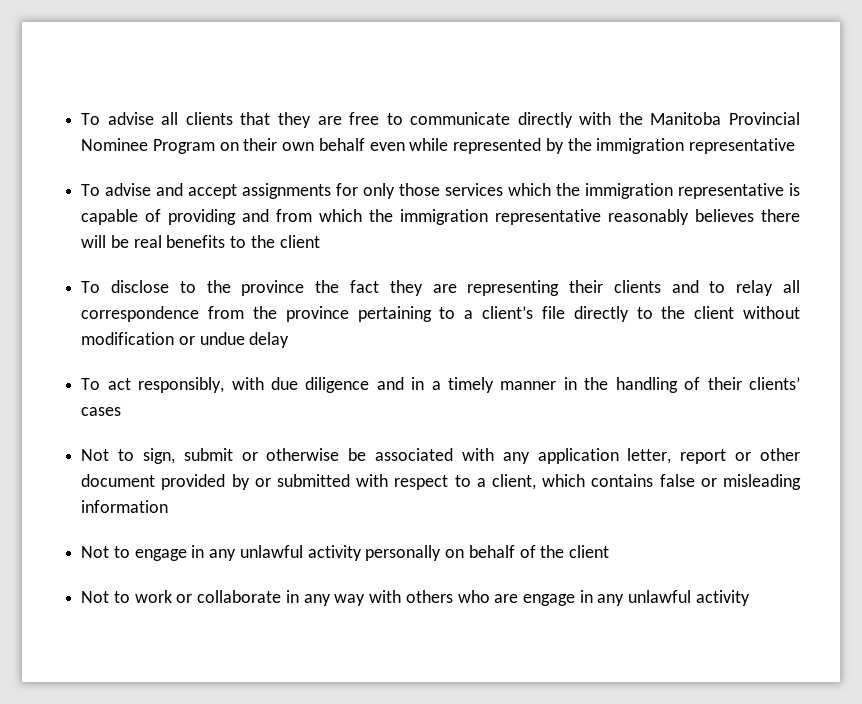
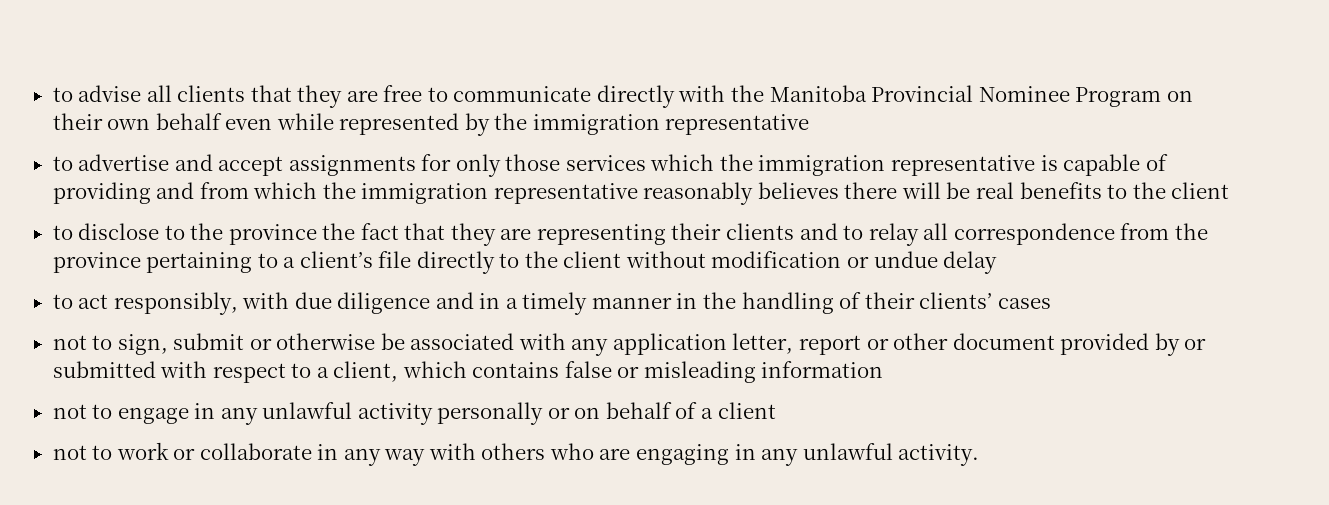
- To advise all clients that they are free to communicate directly with the Manitoba Provincial Nominee Program on their own behalf even while represented by the immigration representative
+ to advise all clients that they are free to communicate directly with the Manitoba Provincial Nominee Program on their own behalf even while represented by the immigration representative
- To advise and accept assignments for only those services which the immigration representative is capable of providing and from which the immigration representative reasonably believes there will be real benefits to the client
+ to advertise and accept assignments for only those services which the immigration representative is capable of providing and from which the immigration representative reasonably believes there will be real benefits to the client
- To disclose to the province the fact they are representing their clients and to relay all correspondence from the province pertaining to a client’s file directly to the client without modification or undue delay
+ to disclose to the province the fact that they are representing their clients and to relay all correspondence from the province pertaining to a client’s file directly to the client without modification or undue delay
- To act responsibly, with due diligence and in a timely manner in the handling of their clients’ cases
+ to act responsibly, with due diligence and in a timely manner in the handling of their clients’ cases
- Not to sign, submit or otherwise be associated with any application letter, report or other document provided by or submitted with respect to a client, which contains false or misleading information
+ not to sign, submit or otherwise be associated with any application letter, report or other document provided by or submitted with respect to a client, which contains false or misleading information
- Not to engage in any unlawful activity personally on behalf of the client
- Not to work or collaborate in any way with others who are engage in any unlawful activity
+ not to engage in any unlawful activity personally or on behalf of a client
+ not to work or collaborate in any way with others who are engaging in any unlawful activity.

